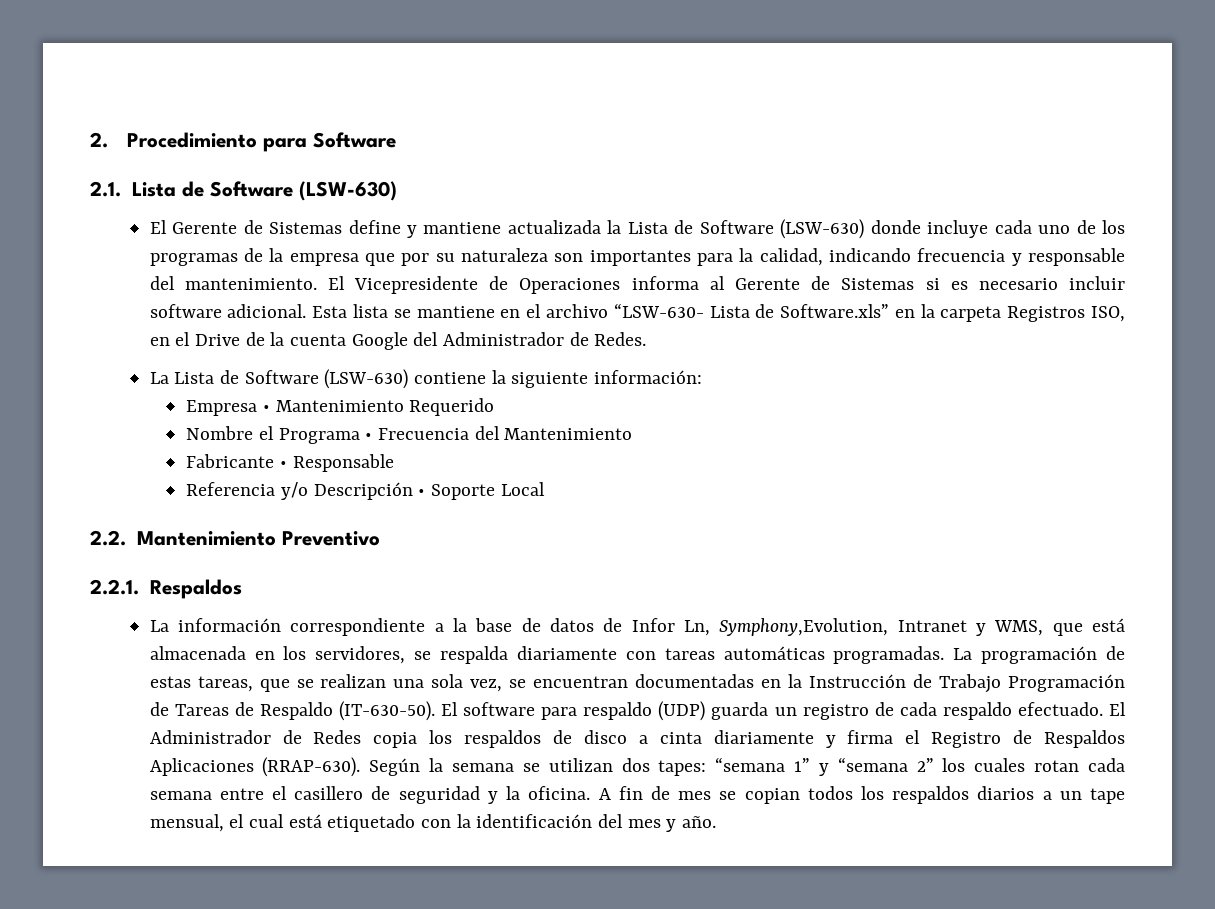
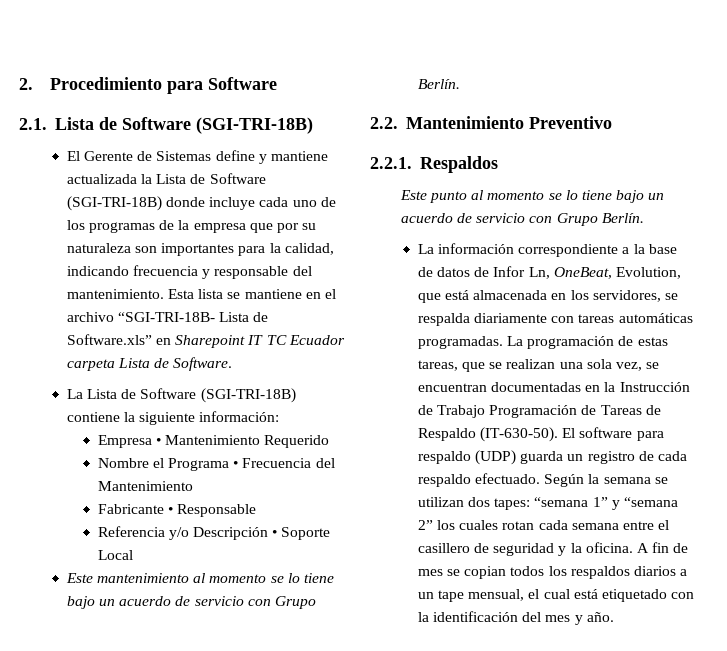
- 2.1. Lista de Software (LSW-630)
+ 2.1. Lista de Software (SGI-TRI-18B)
- El Gerente de Sistemas define y mantiene actualizada la Lista de Software (LSW-630) donde incluye cada uno de los programas de la empresa que por su naturaleza son importantes para la calidad, indicando frecuencia y responsable del mantenimiento.
+ El Gerente de Sistemas define y mantiene actualizada la Lista de Software (SGI-TRI-18B) donde incluye cada uno de los programas de la empresa que por su naturaleza son importantes para la calidad, indicando frecuencia y responsable del mantenimiento.
- El Vicepresidente de Operaciones informa al Gerente de Sistemas si es necesario incluir software adicional.
- Esta lista se mantiene en el archivo “LSW-630- Lista de Software.xls” en la carpeta Registros ISO, en el Drive de la cuenta Google del Administrador de Redes.
+ Esta lista se mantiene en el archivo “SGI-TRI-18B- Lista de Software.xls” en Sharepoint IT TC Ecuador carpeta Lista de Software.
- La Lista de Software (LSW-630) contiene la siguiente información:
+ La Lista de Software (SGI-TRI-18B) contiene la siguiente información:
+ Este mantenimiento al momento se lo tiene bajo un acuerdo de servicio con Grupo Berlín.
+ Este punto al momento se lo tiene bajo un acuerdo de servicio con Grupo Berlín.
- La información correspondiente a la base de datos de Infor Ln, Symphony,Evolution, Intranet y WMS, que está almacenada en los servidores, se respalda diariamente con tareas automáticas programadas.
+ La información correspondiente a la base de datos de Infor Ln, OneBeat, Evolution, que está almacenada en los servidores, se respalda diariamente con tareas automáticas programadas.
- El Administrador de Redes copia los respaldos de disco a cinta diariamente y firma el Registro de Respaldos Aplicaciones (RRAP-630).

